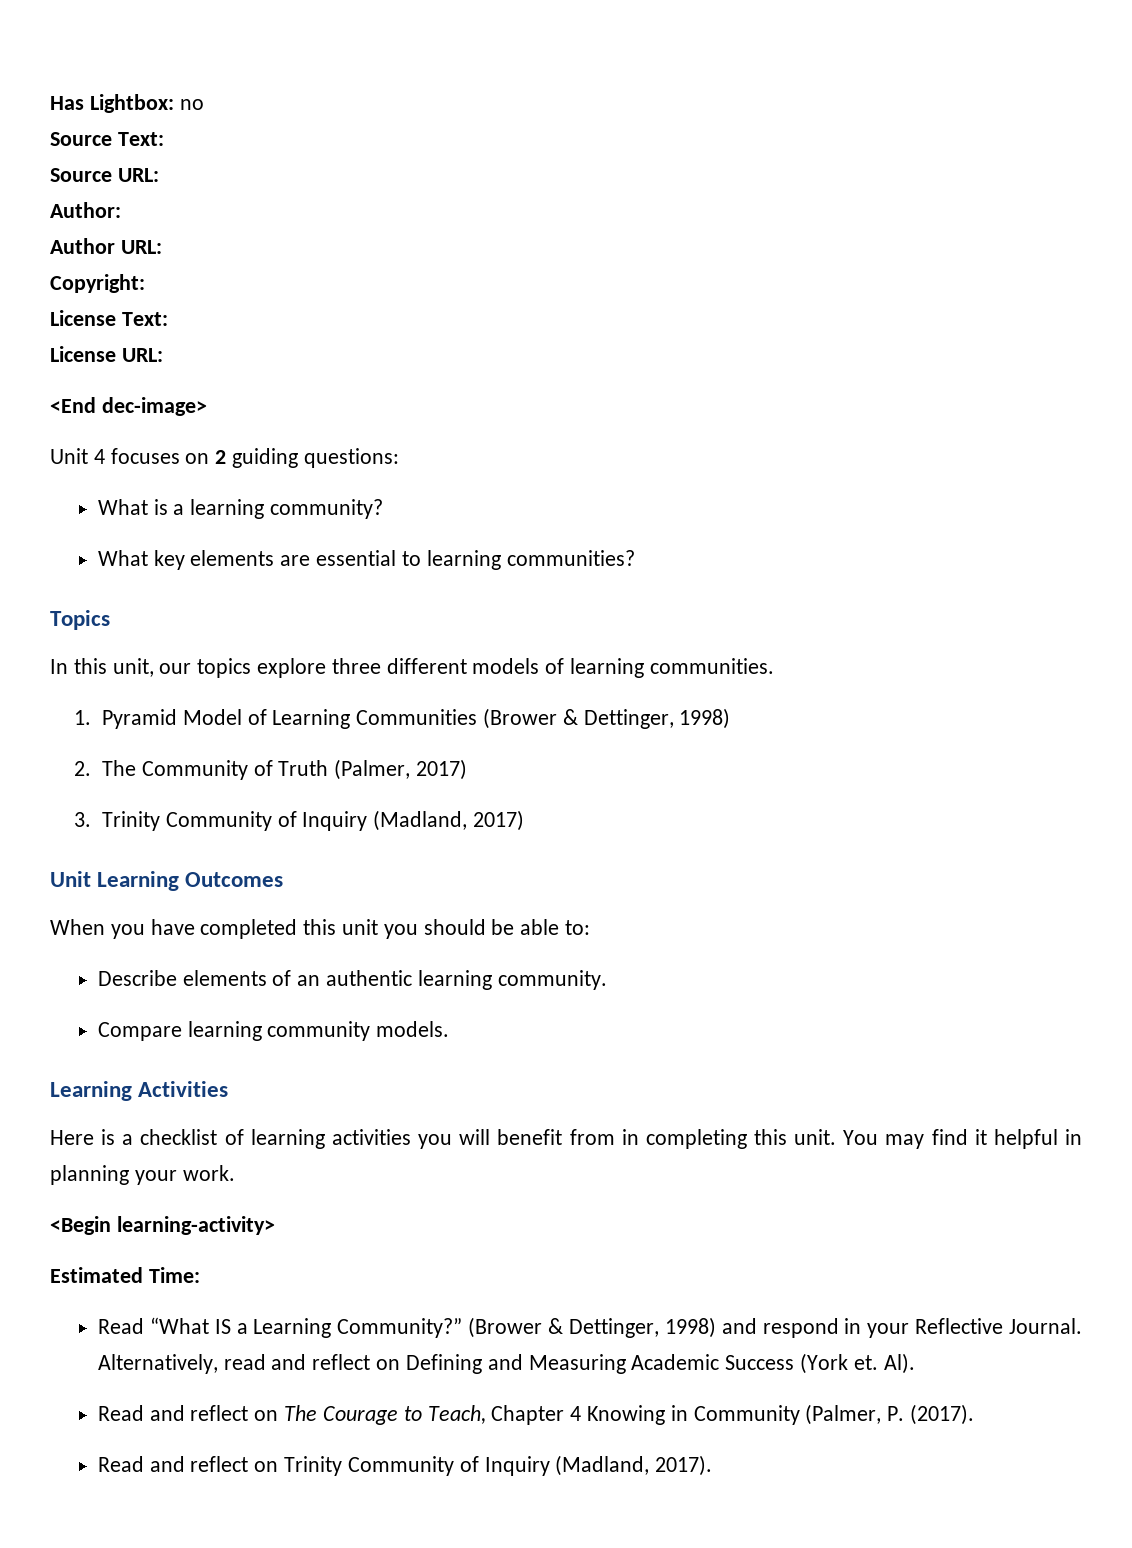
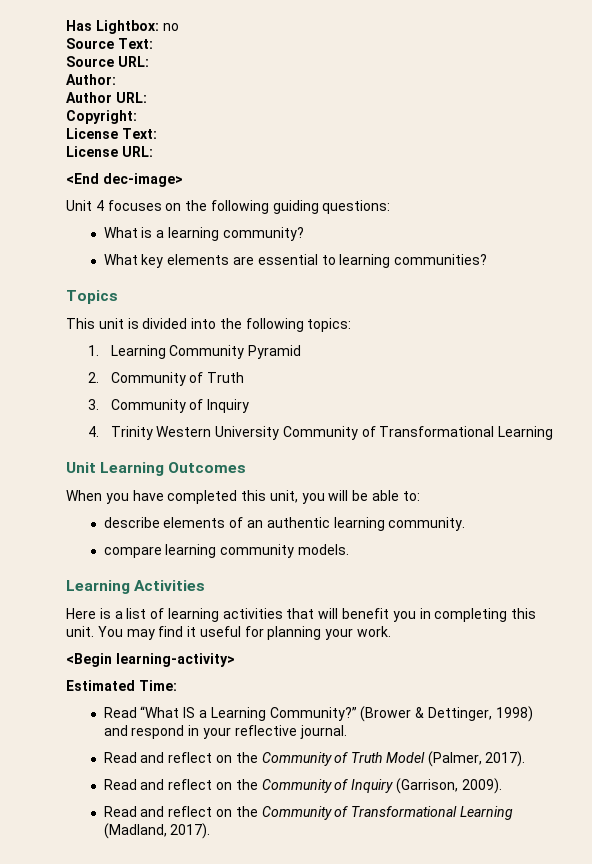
- Unit 4 focuses on 2 guiding questions:
+ Unit 4 focuses on the following guiding questions:
- In this unit, our topics explore three different models of learning communities.
+ This unit is divided into the following topics:
- 1. Pyramid Model of Learning Communities (Brower & Dettinger, 1998)
+ 1. Learning Community Pyramid
- 2. The Community of Truth (Palmer, 2017)
- 3. Trinity Community of Inquiry (Madland, 2017)
+ 2. Community of Truth
+ 3. Community of Inquiry
+ 4. Trinity Western University Community of Transformational Learning
- When you have completed this unit you should be able to:
+ When you have completed this unit, you will be able to:
- Describe elements of an authentic learning community.
+ describe elements of an authentic learning community.
- Compare learning community models.
+ compare learning community models.
- Here is a checklist of learning activities you will benefit from in completing this unit.
+ Here is a list of learning activities that will benefit you in completing this unit.
- You may find it helpful in planning your work.
+ You may find it useful for planning your work.
- (Brower & Dettinger, 1998) and respond in your Reflective Journal. Alternatively, read and reflect on Defining and Measuring Academic Success (York et. Al).
- Read and reflect on The Courage to Teach, Chapter 4 Knowing in Community (Palmer, P. (2017).
- Read and reflect on Trinity Community of Inquiry (Madland, 2017).
+ (Brower & Dettinger, 1998) and respond in your reflective journal.
+ Read and reflect on the Community of Truth Model (Palmer, 2017).
+ Read and reflect on the Community of Inquiry (Garrison, 2009).
+ Read and reflect on the Community of Transformational Learning (Madland, 2017).

